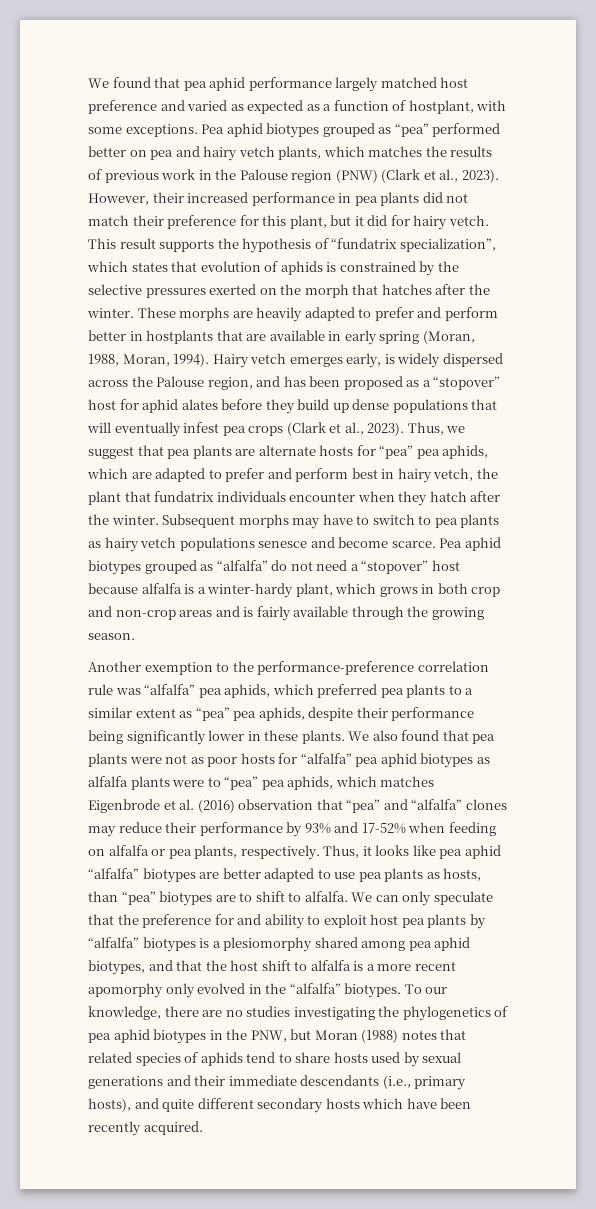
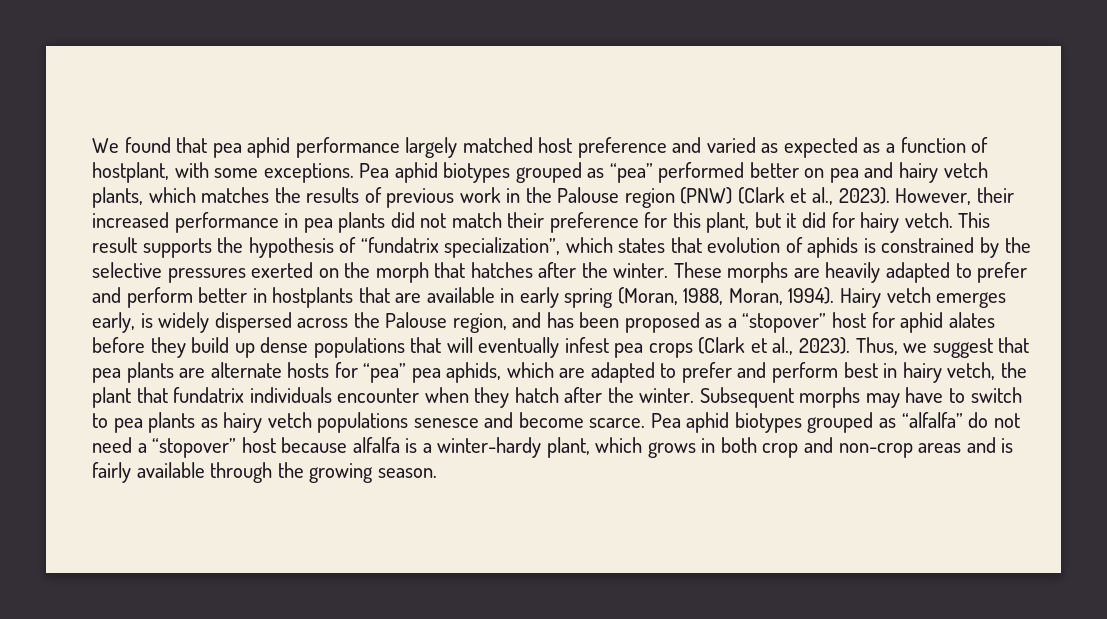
- Another exemption to the performance-preference correlation rule was “alfalfa” pea aphids, which preferred pea plants to a similar extent as “pea” pea aphids, despite their performance being significantly lower in these plants. We also found that pea plants were not as poor hosts for “alfalfa” pea aphid biotypes as alfalfa plants were to “pea” pea aphids, which matches Eigenbrode et al. (2016) observation that “pea” and “alfalfa” clones may reduce their performance by 93% and 17-52% when feeding on alfalfa or pea plants, respectively. Thus, it looks like pea aphid “alfalfa” biotypes are better adapted to use pea plants as hosts, than “pea” biotypes are to shift to alfalfa. We can only speculate that the preference for and ability to exploit host pea plants by “alfalfa” biotypes is a plesiomorphy shared among pea aphid biotypes, and that the host shift to alfalfa is a more recent apomorphy only evolved in the “alfalfa” biotypes. To our knowledge, there are no studies investigating the phylogenetics of pea aphid biotypes in the PNW, but Moran (1988) notes that related species of aphids tend to share hosts used by sexual generations and their immediate descendants (i.e., primary hosts), and quite different secondary hosts which have been recently acquired.

